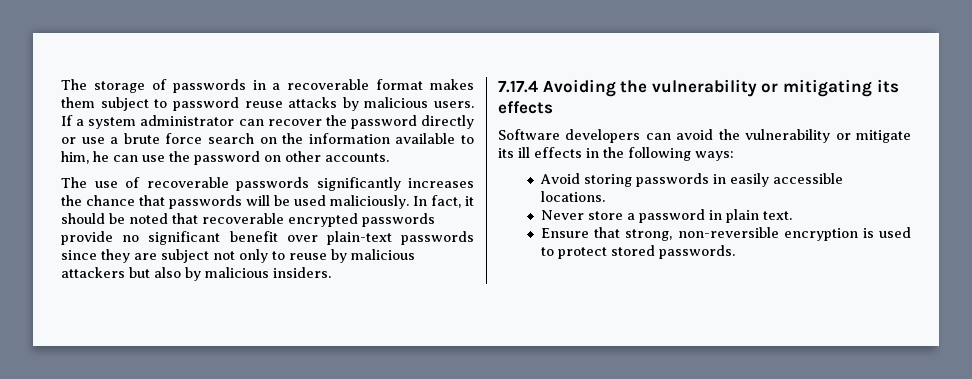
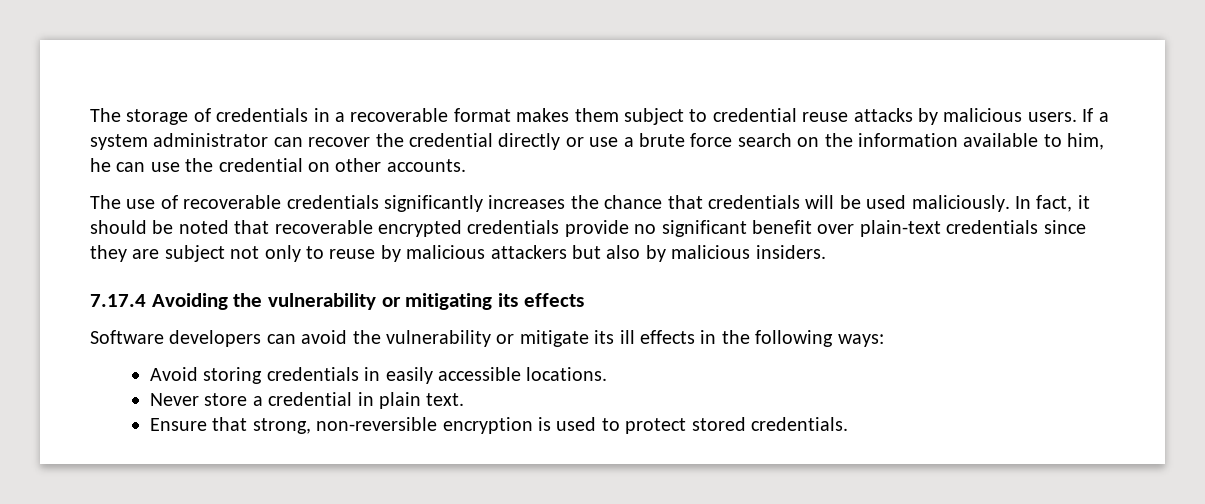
- The storage of passwords in a recoverable format makes them subject to password reuse attacks by malicious users.
+ The storage of credentials in a recoverable format makes them subject to credential reuse attacks by malicious users.
- If a system administrator can recover the password directly or use a brute force search on the information available to him, he can use the password on other accounts.
+ If a system administrator can recover the credential directly or use a brute force search on the information available to him, he can use the credential on other accounts.
- The use of recoverable passwords significantly increases the chance that passwords will be used maliciously.
+ The use of recoverable credentials significantly increases the chance that credentials will be used maliciously.
- In fact, it should be noted that recoverable encrypted passwords provide no significant benefit over plain-text passwords since they are subject not only to reuse by malicious attackers but also by malicious insiders.
+ In fact, it should be noted that recoverable encrypted credentials provide no significant benefit over plain-text credentials since they are subject not only to reuse by malicious attackers but also by malicious insiders.
- Avoid storing passwords in easily accessible locations.
+ Avoid storing credentials in easily accessible locations.
- Never store a password in plain text.
+ Never store a credential in plain text.
- Ensure that strong, non-reversible encryption is used to protect stored passwords.
+ Ensure that strong, non-reversible encryption is used to protect stored credentials.

